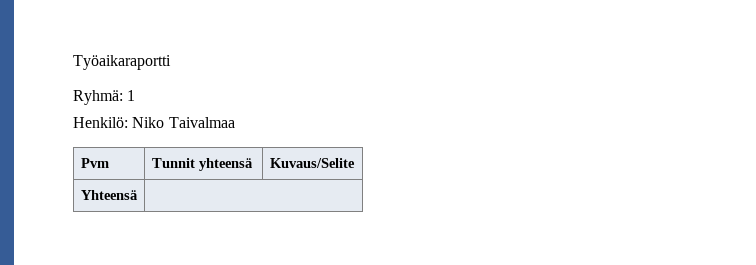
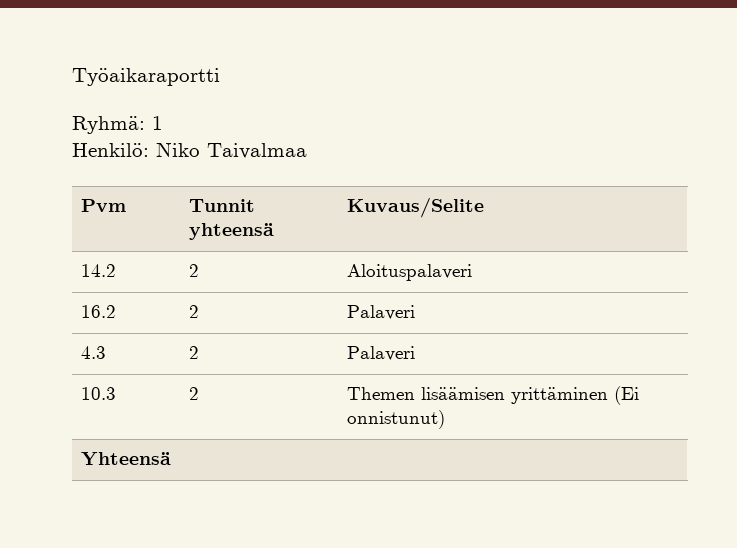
+ 14.2 | 2 | Aloituspalaveri
+ 16.2 | 2 | Palaveri
+ 4.3 | 2 | Palaveri
+ 10.3 | 2 | Themen lisäämisen yrittäminen (Ei onnistunut)

